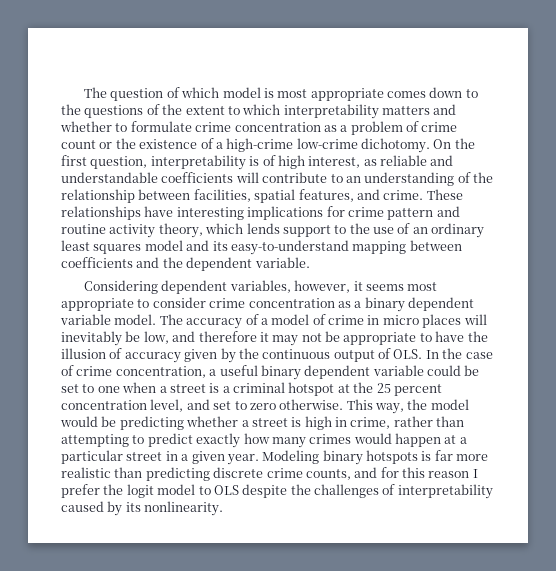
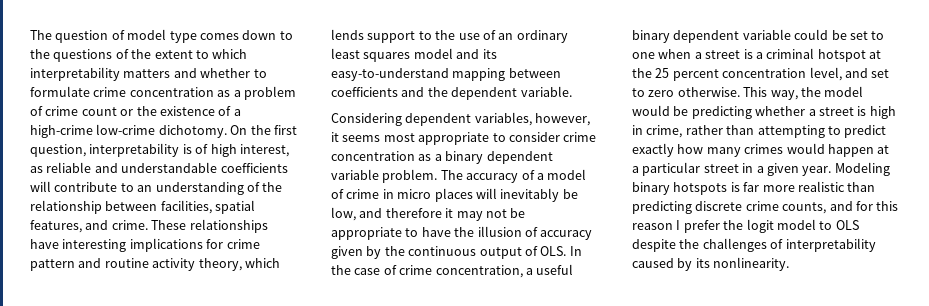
- The question of which model is most appropriate comes down to the questions of the extent to which interpretability matters and whether to formulate crime concentration as a problem of crime count or the existence of a high-crime low-crime dichotomy.
+ The question of model type comes down to the questions of the extent to which interpretability matters and whether to formulate crime concentration as a problem of crime count or the existence of a high-crime low-crime dichotomy.
- Considering dependent variables, however, it seems most appropriate to consider crime concentration as a binary dependent variable model.
+ Considering dependent variables, however, it seems most appropriate to consider crime concentration as a binary dependent variable problem.

